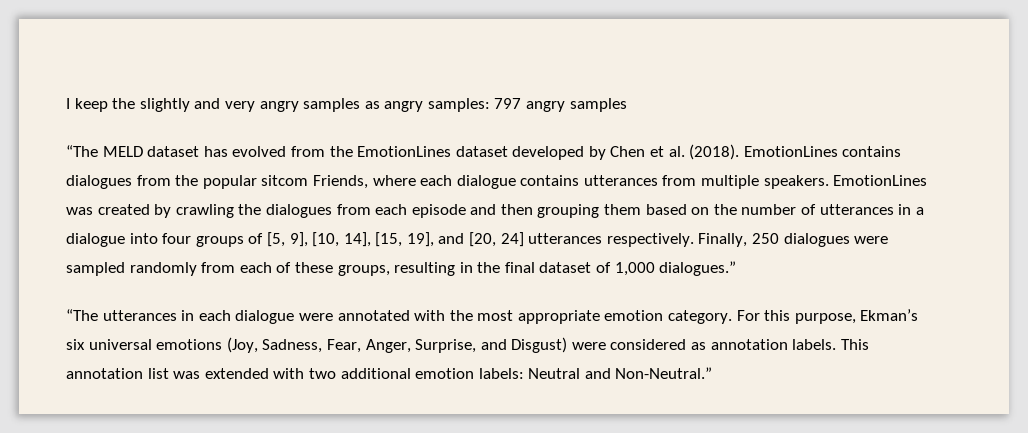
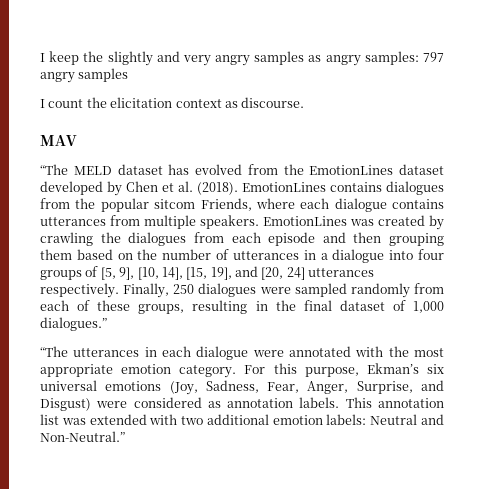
+ I count the elicitation context as discourse.
+ MAV

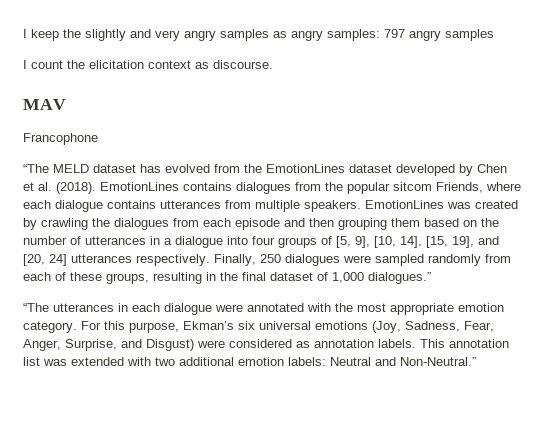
+ Francophone

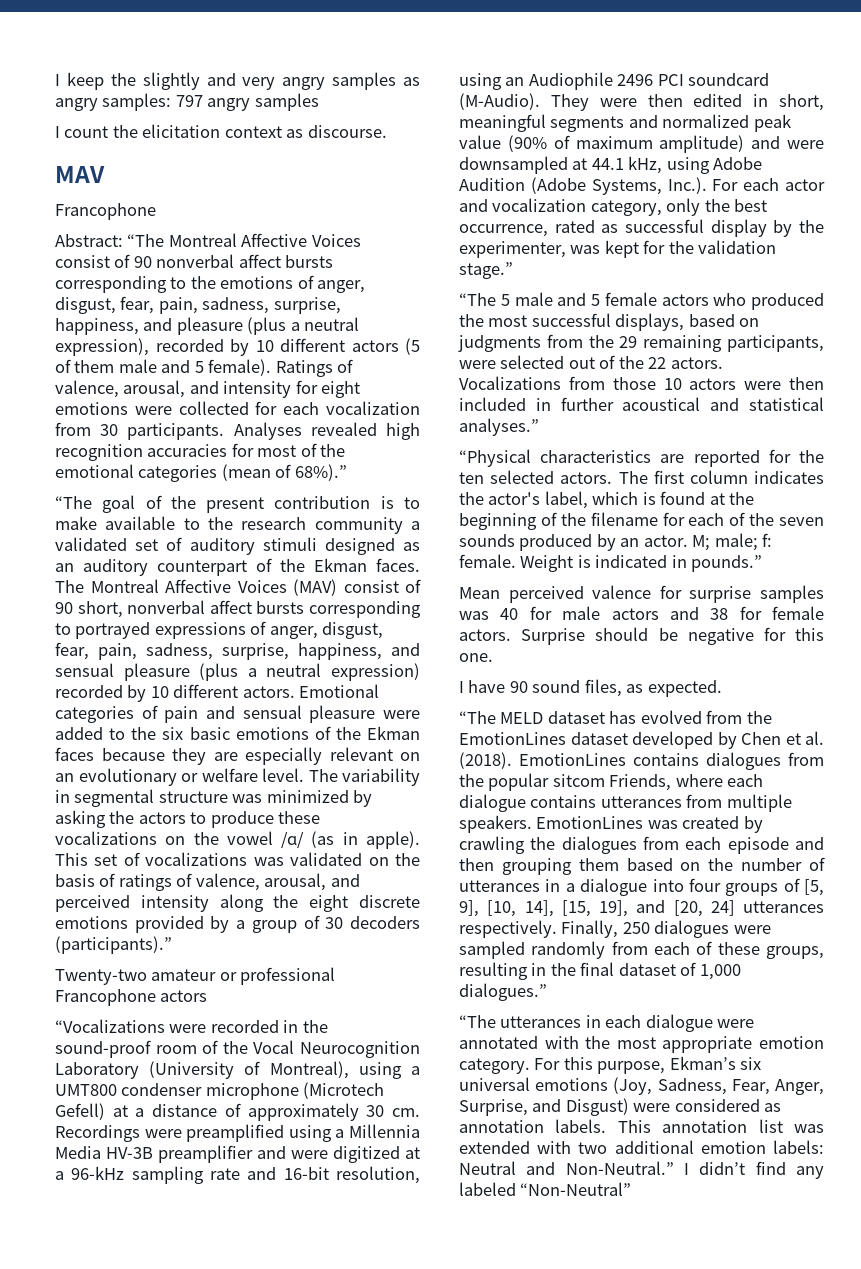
+ Abstract: “The Montreal Affective Voices consist of 90 nonverbal affect bursts corresponding to the emotions of anger, disgust, fear, pain, sadness, surprise, happiness, and pleasure (plus a neutral expression), recorded by 10 different actors (5 of them male and 5 female). Ratings of valence, arousal, and intensity for eight emotions were collected for each vocalization from 30 participants. Analyses revealed high recognition accuracies for most of the emotional categories (mean of 68%).”
+ “The goal of the present contribution is to make available to the research community a validated set of auditory stimuli designed as an auditory counterpart of the Ekman faces. The Montreal Affective Voices (MAV) consist of 90 short, nonverbal affect bursts corresponding to portrayed expressions of anger, disgust, fear, pain, sadness, surprise, happiness, and sensual pleasure (plus a neutral expression) recorded by 10 different actors. Emotional categories of pain and sensual pleasure were added to the six basic emotions of the Ekman faces because they are especially relevant on an evolutionary or welfare level. The variability in segmental structure was minimized by asking the actors to produce these vocalizations on the vowel /ɑ/ (as in apple). This set of vocalizations was validated on the basis of ratings of valence, arousal, and perceived intensity along the eight discrete emotions provided by a group of 30 decoders (participants).”
+ Twenty-two amateur or professional Francophone actors
+ “Vocalizations were recorded in the sound-proof room of the Vocal Neurocognition Laboratory (University of Montreal), using a UMT800 condenser microphone (Microtech Gefell) at a distance of approximately 30 cm. Recordings were preamplified using a Millennia Media HV-3B preamplifier and were digitized at a 96-kHz sampling rate and 16-bit resolution, using an Audiophile 2496 PCI soundcard (M-Audio). They were then edited in short, meaningful segments and normalized peak value (90% of maximum amplitude) and were downsampled at 44.1 kHz, using Adobe Audition (Adobe Systems, Inc.). For each actor and vocalization category, only the best occurrence, rated as successful display by the experimenter, was kept for the validation stage.”
+ “The 5 male and 5 female actors who produced the most successful displays, based on judgments from the 29 remaining participants, were selected out of the 22 actors. Vocalizations from those 10 actors were then included in further acoustical and statistical analyses.”
+ “Physical characteristics are reported for the ten selected actors. The first column indicates the actor's label, which is found at the beginning of the filename for each of the seven sounds produced by an actor. M; male; f: female. Weight is indicated in pounds.”
+ Mean perceived valence for surprise samples was 40 for male actors and 38 for female actors. Surprise should be negative for this one.
+ I have 90 sound files, as expected.
+ I didn’t find any labeled “Non-Neutral”

